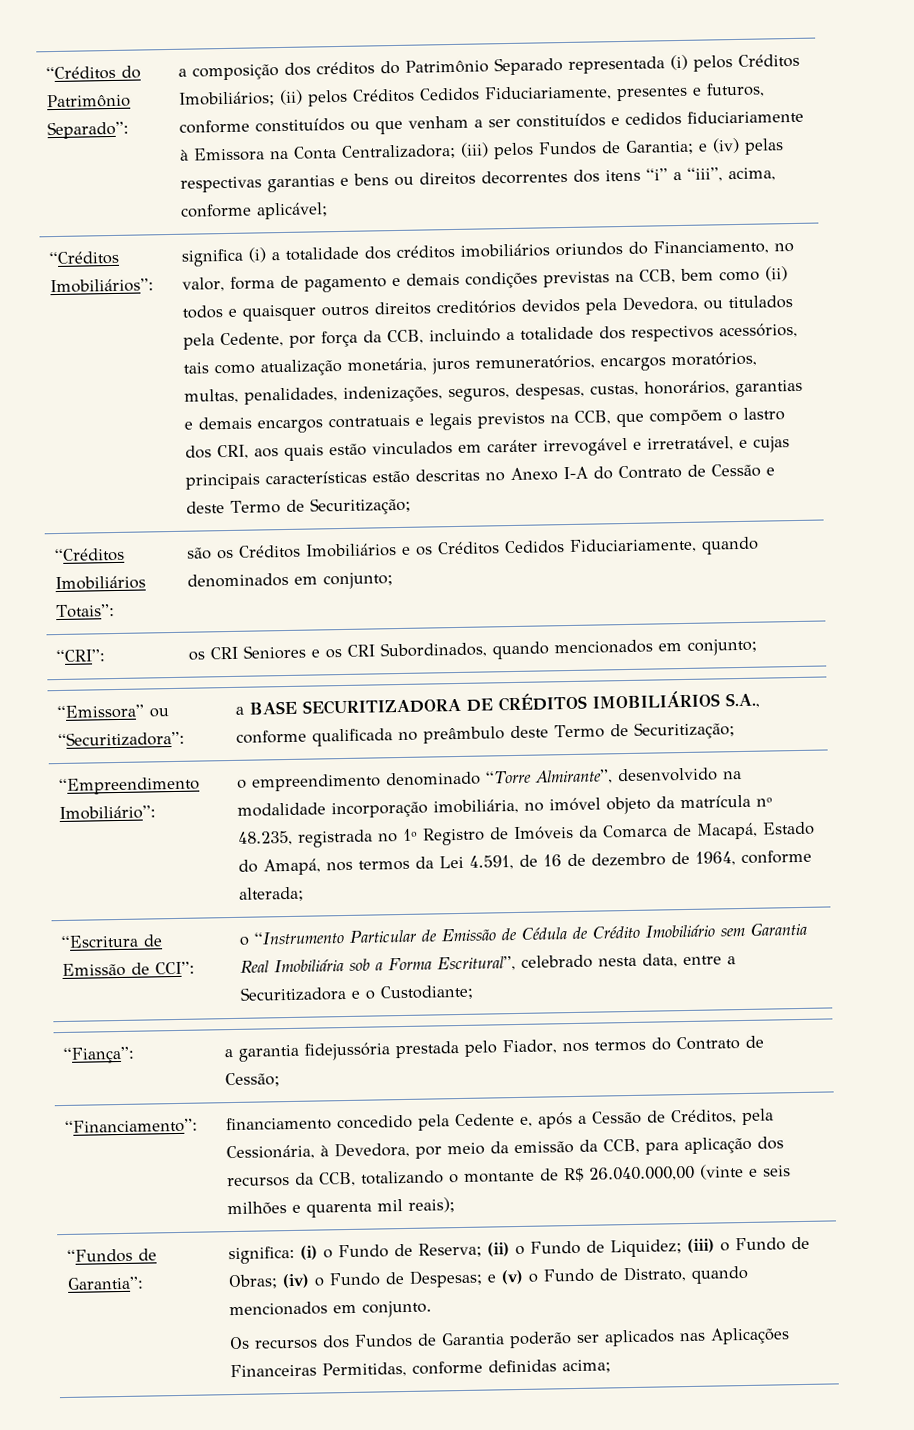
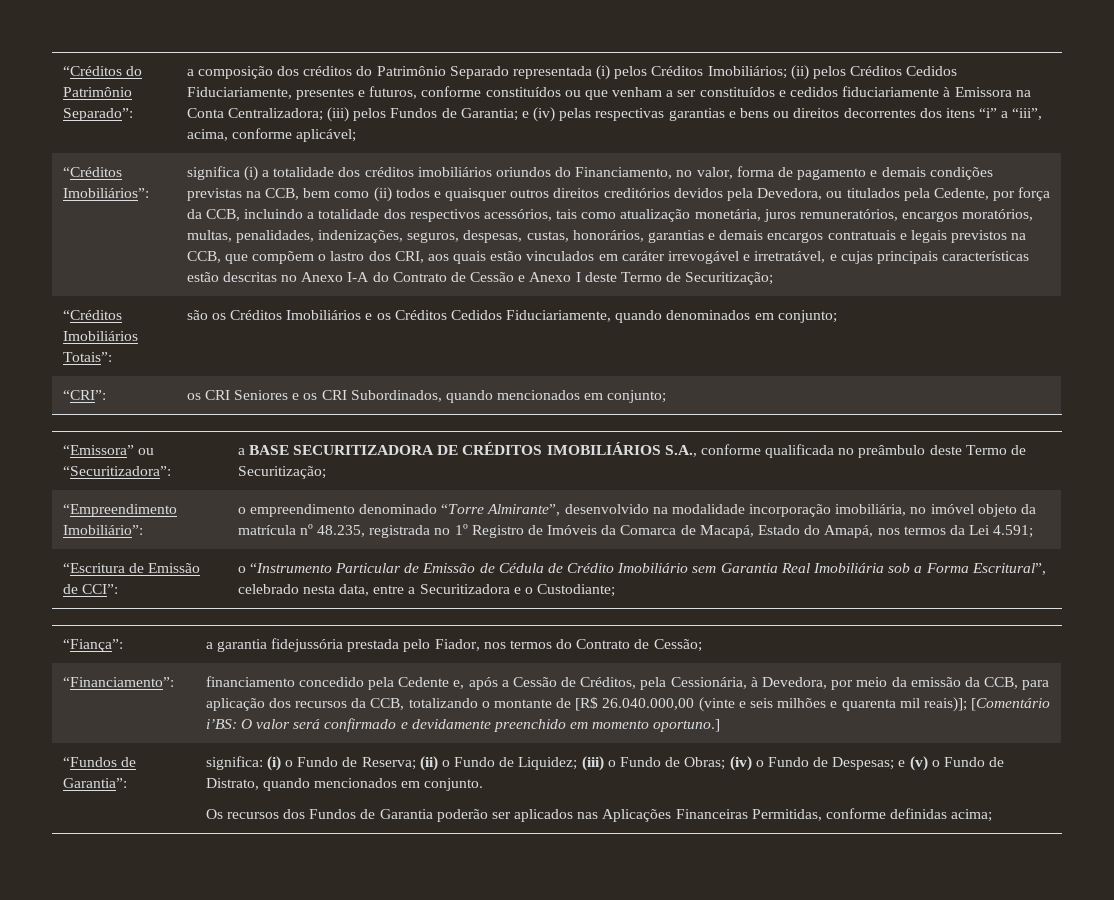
- significa (i) a totalidade dos créditos imobiliários oriundos do Financiamento, no valor, forma de pagamento e demais condições previstas na CCB, bem como (ii) todos e quaisquer outros direitos creditórios devidos pela Devedora, ou titulados pela Cedente, por força da CCB, incluindo a totalidade dos respectivos acessórios, tais como atualização monetária, juros remuneratórios, encargos moratórios, multas, penalidades, indenizações, seguros, despesas, custas, honorários, garantias e demais encargos contratuais e legais previstos na CCB, que compõem o lastro dos CRI, aos quais estão vinculados em caráter irrevogável e irretratável, e cujas principais características estão descritas no Anexo I-A do Contrato de Cessão e deste Termo de Securitização;
+ significa (i) a totalidade dos créditos imobiliários oriundos do Financiamento, no valor, forma de pagamento e demais condições previstas na CCB, bem como (ii) todos e quaisquer outros direitos creditórios devidos pela Devedora, ou titulados pela Cedente, por força da CCB, incluindo a totalidade dos respectivos acessórios, tais como atualização monetária, juros remuneratórios, encargos moratórios, multas, penalidades, indenizações, seguros, despesas, custas, honorários, garantias e demais encargos contratuais e legais previstos na CCB, que compõem o lastro dos CRI, aos quais estão vinculados em caráter irrevogável e irretratável, e cujas principais características estão descritas no Anexo I-A do Contrato de Cessão e Anexo I deste Termo de Securitização;
- o empreendimento denominado “Torre Almirante”, desenvolvido na modalidade incorporação imobiliária, no imóvel objeto da matrícula nº 48.235, registrada no 1º Registro de Imóveis da Comarca de Macapá, Estado do Amapá, nos termos da Lei 4.591, de 16 de dezembro de 1964, conforme alterada;
+ o empreendimento denominado “Torre Almirante”, desenvolvido na modalidade incorporação imobiliária, no imóvel objeto da matrícula nº 48.235, registrada no 1º Registro de Imóveis da Comarca de Macapá, Estado do Amapá, nos termos da Lei 4.591;
- financiamento concedido pela Cedente e, após a Cessão de Créditos, pela Cessionária, à Devedora, por meio da emissão da CCB, para aplicação dos recursos da CCB, totalizando o montante de R$ 26.040.000,00 (vinte e seis milhões e quarenta mil reais);
+ financiamento concedido pela Cedente e, após a Cessão de Créditos, pela Cessionária, à Devedora, por meio da emissão da CCB, para aplicação dos recursos da CCB, totalizando o montante de [R$ 26.040.000,00 (vinte e seis milhões e quarenta mil reais)]; [Comentário i’BS: O valor será confirmado e devidamente preenchido em momento oportuno.]

